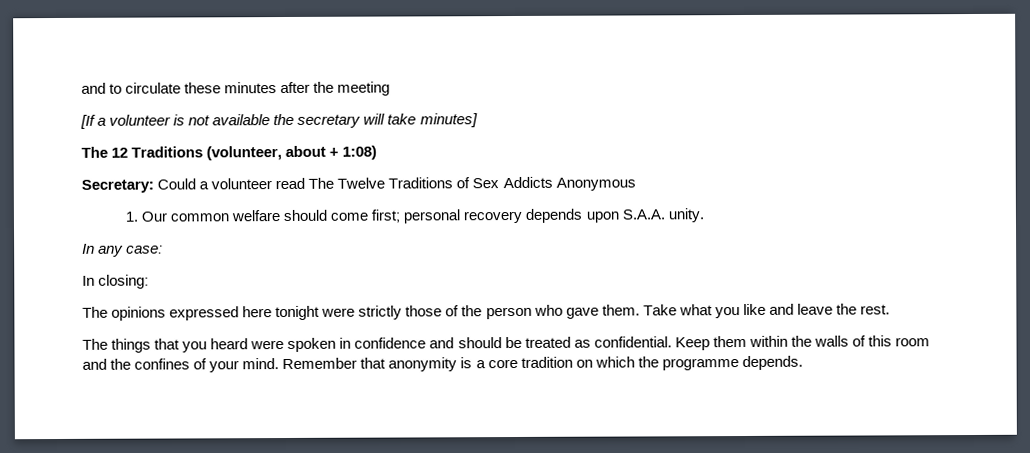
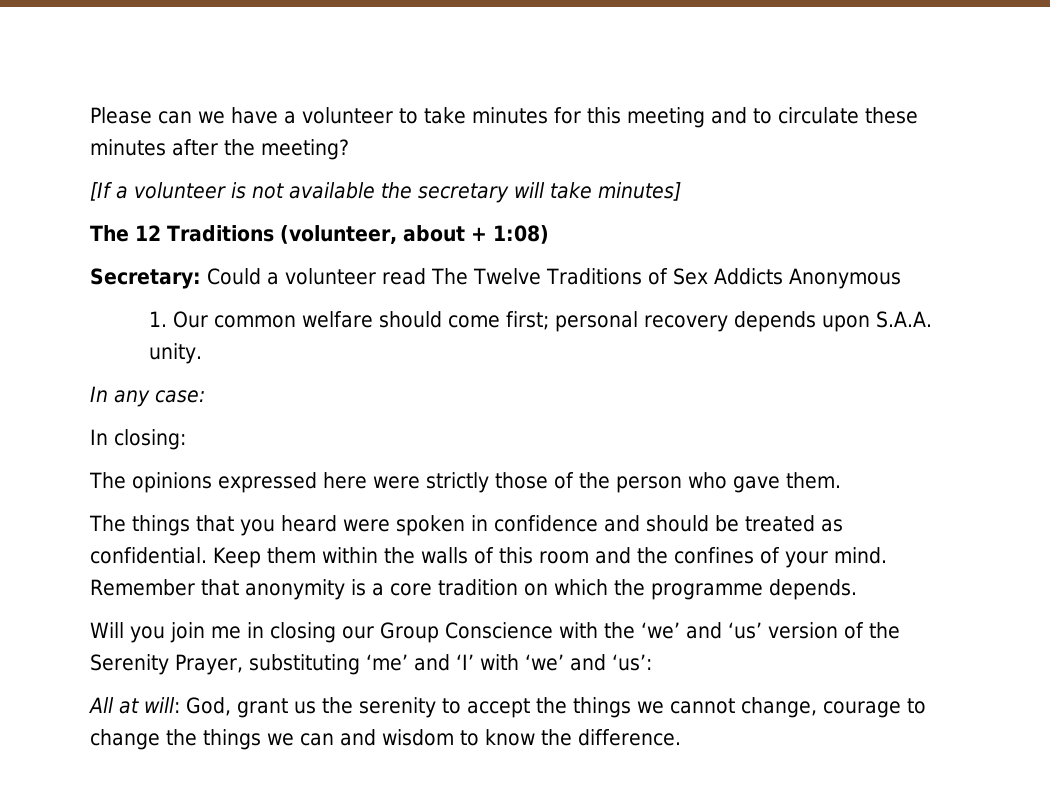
- and to circulate these minutes after the meeting
+ Please can we have a volunteer to take minutes for this meeting and to circulate these minutes after the meeting?
- The opinions expressed here tonight were strictly those of the person who gave them. Take what you like and leave the rest.
+ The opinions expressed here were strictly those of the person who gave them.
+ Will you join me in closing our Group Conscience with the ‘we’ and ‘us’ version of the Serenity Prayer, substituting ‘me’ and ‘I’ with ‘we’ and ‘us’:
+ All at will: God, grant us the serenity to accept the things we cannot change, courage to change the things we can and wisdom to know the difference.

